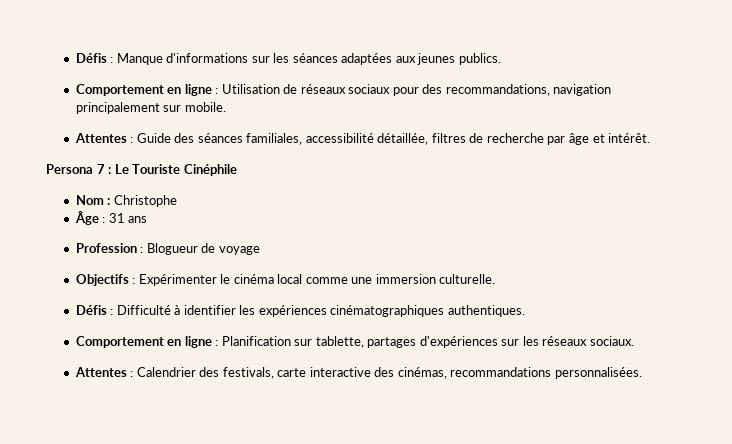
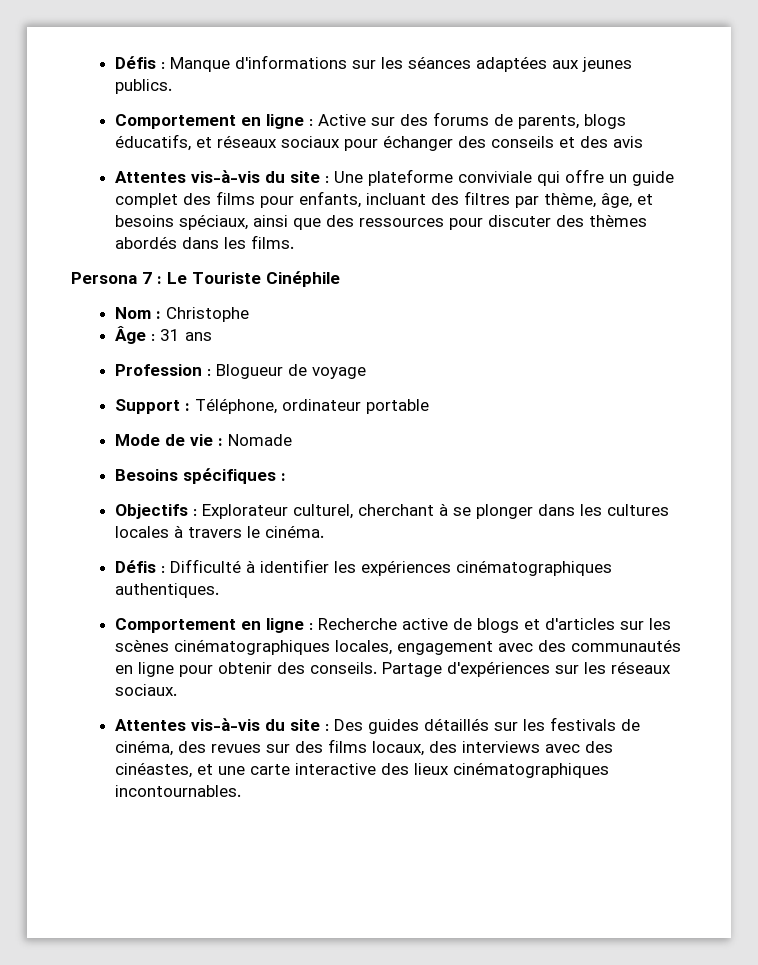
- Comportement en ligne : Utilisation de réseaux sociaux pour des recommandations, navigation principalement sur mobile.
- Attentes : Guide des séances familiales, accessibilité détaillée, filtres de recherche par âge et intérêt.
+ Comportement en ligne : Active sur des forums de parents, blogs éducatifs, et réseaux sociaux pour échanger des conseils et des avis
+ Attentes vis-à-vis du site : Une plateforme conviviale qui offre un guide complet des films pour enfants, incluant des filtres par thème, âge, et besoins spéciaux, ainsi que des ressources pour discuter des thèmes abordés dans les films.
- Objectifs : Expérimenter le cinéma local comme une immersion culturelle.
+ Support : Téléphone, ordinateur portable
+ Mode de vie : Nomade
+ Besoins spécifiques :
+ Objectifs : Explorateur culturel, cherchant à se plonger dans les cultures locales à travers le cinéma.
- Comportement en ligne : Planification sur tablette, partages d'expériences sur les réseaux sociaux.
+ Comportement en ligne : Recherche active de blogs et d'articles sur les scènes cinématographiques locales, engagement avec des communautés en ligne pour obtenir des conseils. Partage d'expériences sur les réseaux sociaux.
- Attentes : Calendrier des festivals, carte interactive des cinémas, recommandations personnalisées.
+ Attentes vis-à-vis du site : Des guides détaillés sur les festivals de cinéma, des revues sur des films locaux, des interviews avec des cinéastes, et une carte interactive des lieux cinématographiques incontournables.

